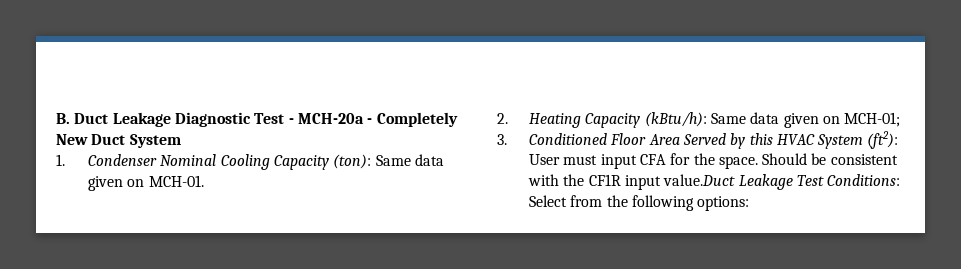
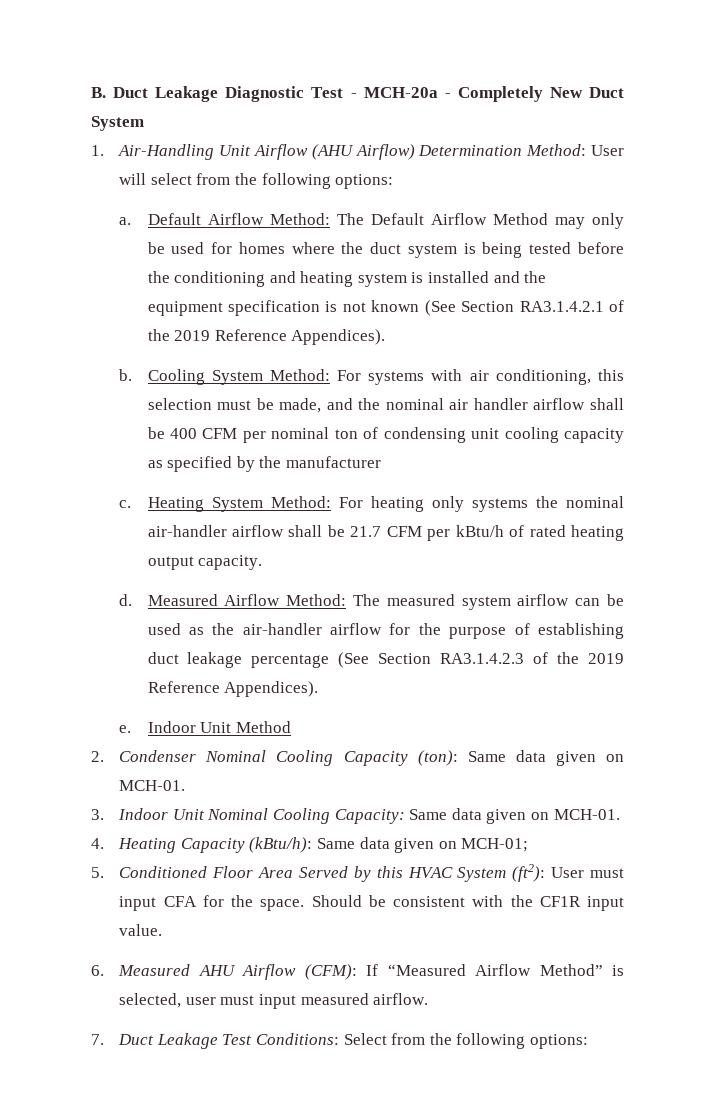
- 1. Condenser Nominal Cooling Capacity (ton): Same data given on MCH-01.
+ 1. Air-Handling Unit Airflow (AHU Airflow) Determination Method: User will select from the following options:
+ a. Default Airflow Method: The Default Airflow Method may only be used for homes where the duct system is being tested before the conditioning and heating system is installed and the equipment specification is not known (See Section RA3.1.4.2.1 of the 2019 Reference Appendices).
+ b. Cooling System Method: For systems with air conditioning, this selection must be made, and the nominal air handler airflow shall be 400 CFM per nominal ton of condensing unit cooling capacity as specified by the manufacturer
+ c. Heating System Method: For heating only systems the nominal air-handler airflow shall be 21.7 CFM per kBtu/h of rated heating output capacity.
+ d. Measured Airflow Method: The measured system airflow can be used as the air-handler airflow for the purpose of establishing duct leakage percentage (See Section RA3.1.4.2.3 of the 2019 Reference Appendices).
+ e. Indoor Unit Method
+ 2. Condenser Nominal Cooling Capacity (ton): Same data given on MCH-01.
- 2. Heating Capacity (kBtu/h): Same data given on MCH-01;
+ 3. Indoor Unit Nominal Cooling Capacity: Same data given on MCH-01.
+ 4. Heating Capacity (kBtu/h): Same data given on MCH-01;
- 3. Conditioned Floor Area Served by this HVAC System (ft2): User must input CFA for the space.
+ 5. Conditioned Floor Area Served by this HVAC System (ft2): User must input CFA for the space.
- Should be consistent with the CF1R input value.Duct Leakage Test Conditions: Select from the following options:
+ Should be consistent with the CF1R input value.
+ 6. Measured AHU Airflow (CFM): If “Measured Airflow Method” is selected, user must input measured airflow.
+ 7. Duct Leakage Test Conditions: Select from the following options:

